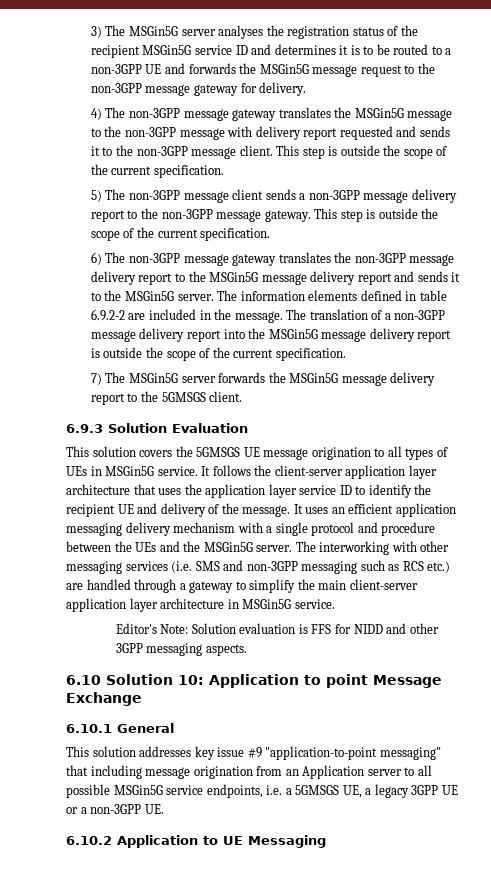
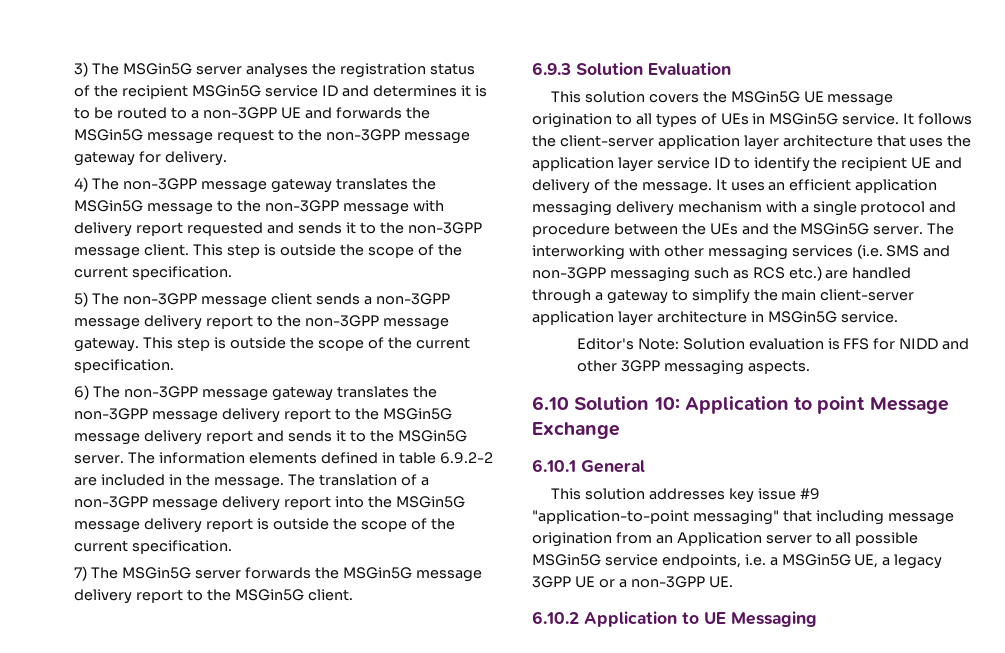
- 7) The MSGin5G server forwards the MSGin5G message delivery report to the 5GMSGS client.
+ 7) The MSGin5G server forwards the MSGin5G message delivery report to the MSGin5G client.
- This solution covers the 5GMSGS UE message origination to all types of UEs in MSGin5G service.
+ This solution covers the MSGin5G UE message origination to all types of UEs in MSGin5G service.
- This solution addresses key issue #9 "application-to-point messaging" that including message origination from an Application server to all possible MSGin5G service endpoints, i.e. a 5GMSGS UE, a legacy 3GPP UE or a non-3GPP UE.
+ This solution addresses key issue #9 "application-to-point messaging" that including message origination from an Application server to all possible MSGin5G service endpoints, i.e. a MSGin5G UE, a legacy 3GPP UE or a non-3GPP UE.

